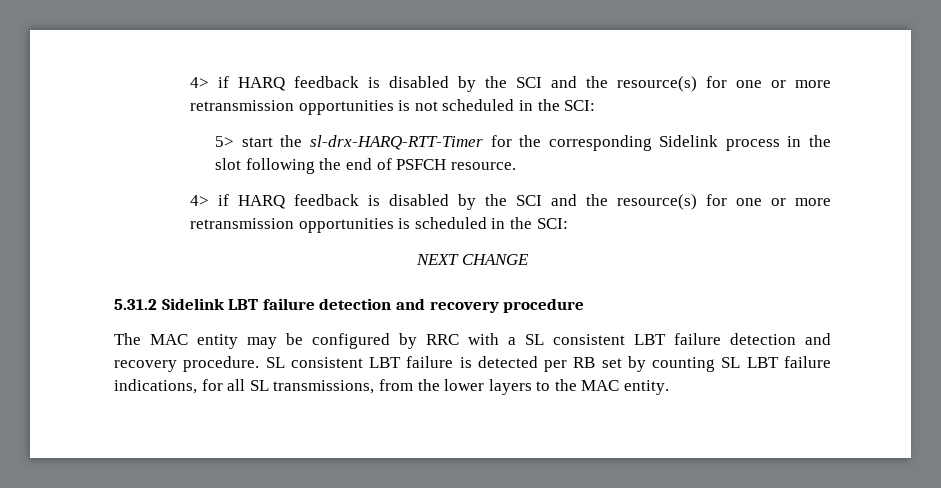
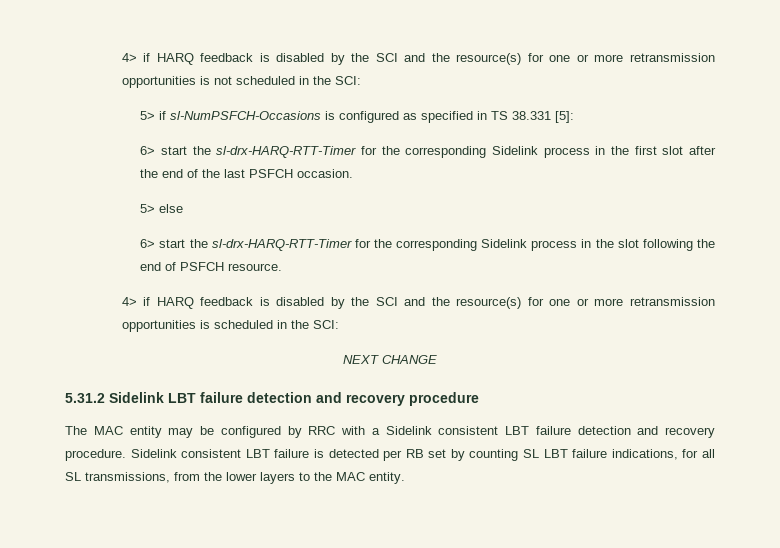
- 5> start the sl-drx-HARQ-RTT-Timer for the corresponding Sidelink process in the slot following the end of PSFCH resource.
+ 5> if sl-NumPSFCH-Occasions is configured as specified in TS 38.331 [5]:
+ 6> start the sl-drx-HARQ-RTT-Timer for the corresponding Sidelink process in the first slot after the end of the last PSFCH occasion.
+ 5> else
+ 6> start the sl-drx-HARQ-RTT-Timer for the corresponding Sidelink process in the slot following the end of PSFCH resource.
- The MAC entity may be configured by RRC with a SL consistent LBT failure detection and recovery procedure.
+ The MAC entity may be configured by RRC with a Sidelink consistent LBT failure detection and recovery procedure.
- SL consistent LBT failure is detected per RB set by counting SL LBT failure indications, for all SL transmissions, from the lower layers to the MAC entity.
+ Sidelink consistent LBT failure is detected per RB set by counting SL LBT failure indications, for all SL transmissions, from the lower layers to the MAC entity.

